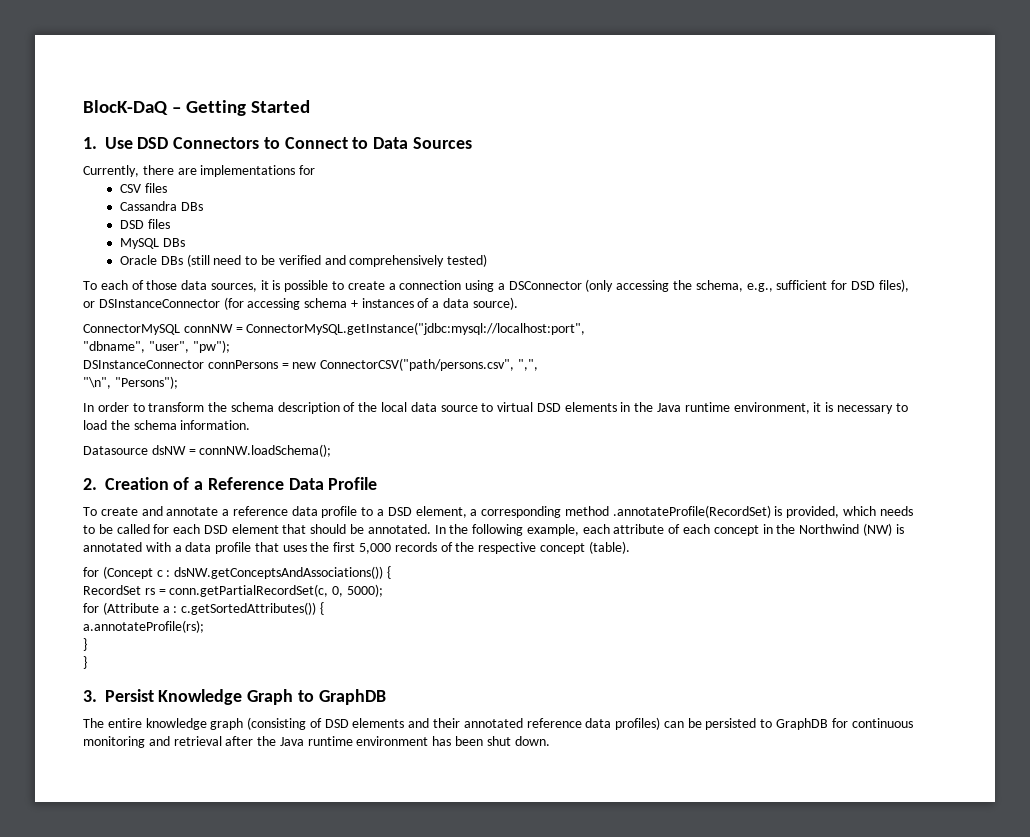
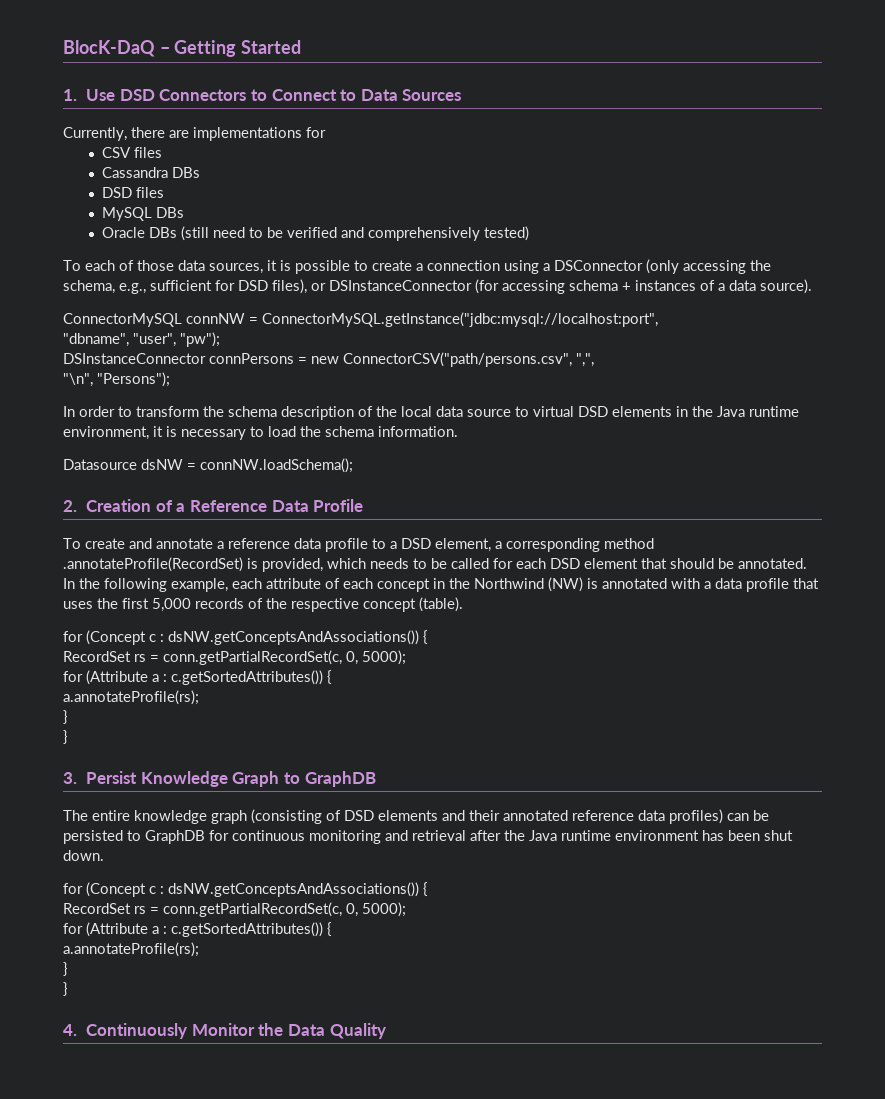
  The entire knowledge graph (consisting of DSD elements and their annotated reference data profiles) can be persisted to GraphDB for continuous monitoring and retrieval after the Java runtime environment has been shut down.
+ for (Concept c : dsNW.getConceptsAndAssociations()) {
+ RecordSet rs = conn.getPartialRecordSet(c, 0, 5000);
+ for (Attribute a : c.getSortedAttributes()) {
+ a.annotateProfile(rs);
+ }
+ }
+ 4. Continuously Monitor the Data Quality

